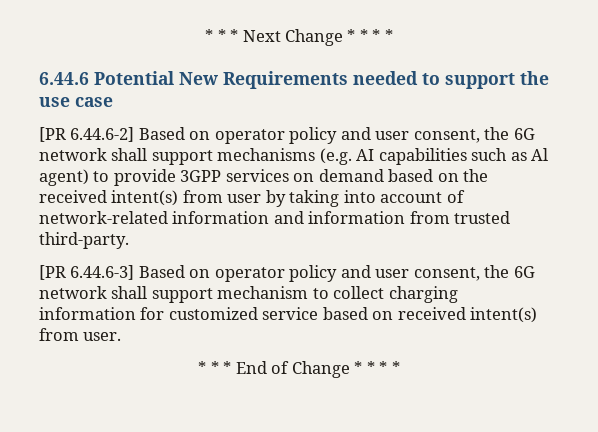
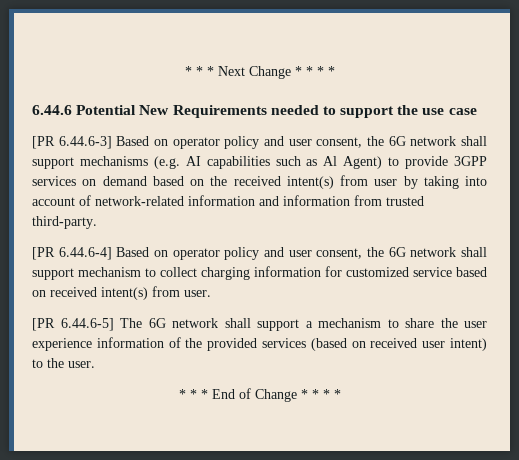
- [PR 6.44.6-2] Based on operator policy and user consent, the 6G network shall support mechanisms (e.g. AI capabilities such as Al agent) to provide 3GPP services on demand based on the received intent(s) from user by taking into account of network-related information and information from trusted third-party.
+ [PR 6.44.6-3] Based on operator policy and user consent, the 6G network shall support mechanisms (e.g. AI capabilities such as Al Agent) to provide 3GPP services on demand based on the received intent(s) from user by taking into account of network-related information and information from trusted third-party.
- [PR 6.44.6-3] Based on operator policy and user consent, the 6G network shall support mechanism to collect charging information for customized service based on received intent(s) from user.
+ [PR 6.44.6-4] Based on operator policy and user consent, the 6G network shall support mechanism to collect charging information for customized service based on received intent(s) from user.
+ [PR 6.44.6-5] The 6G network shall support a mechanism to share the user experience information of the provided services (based on received user intent) to the user.

